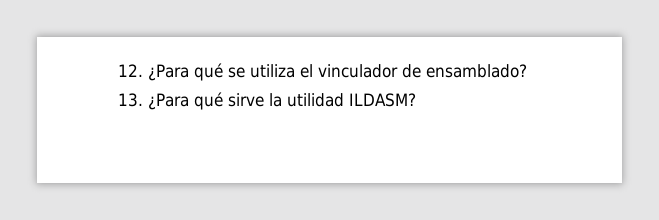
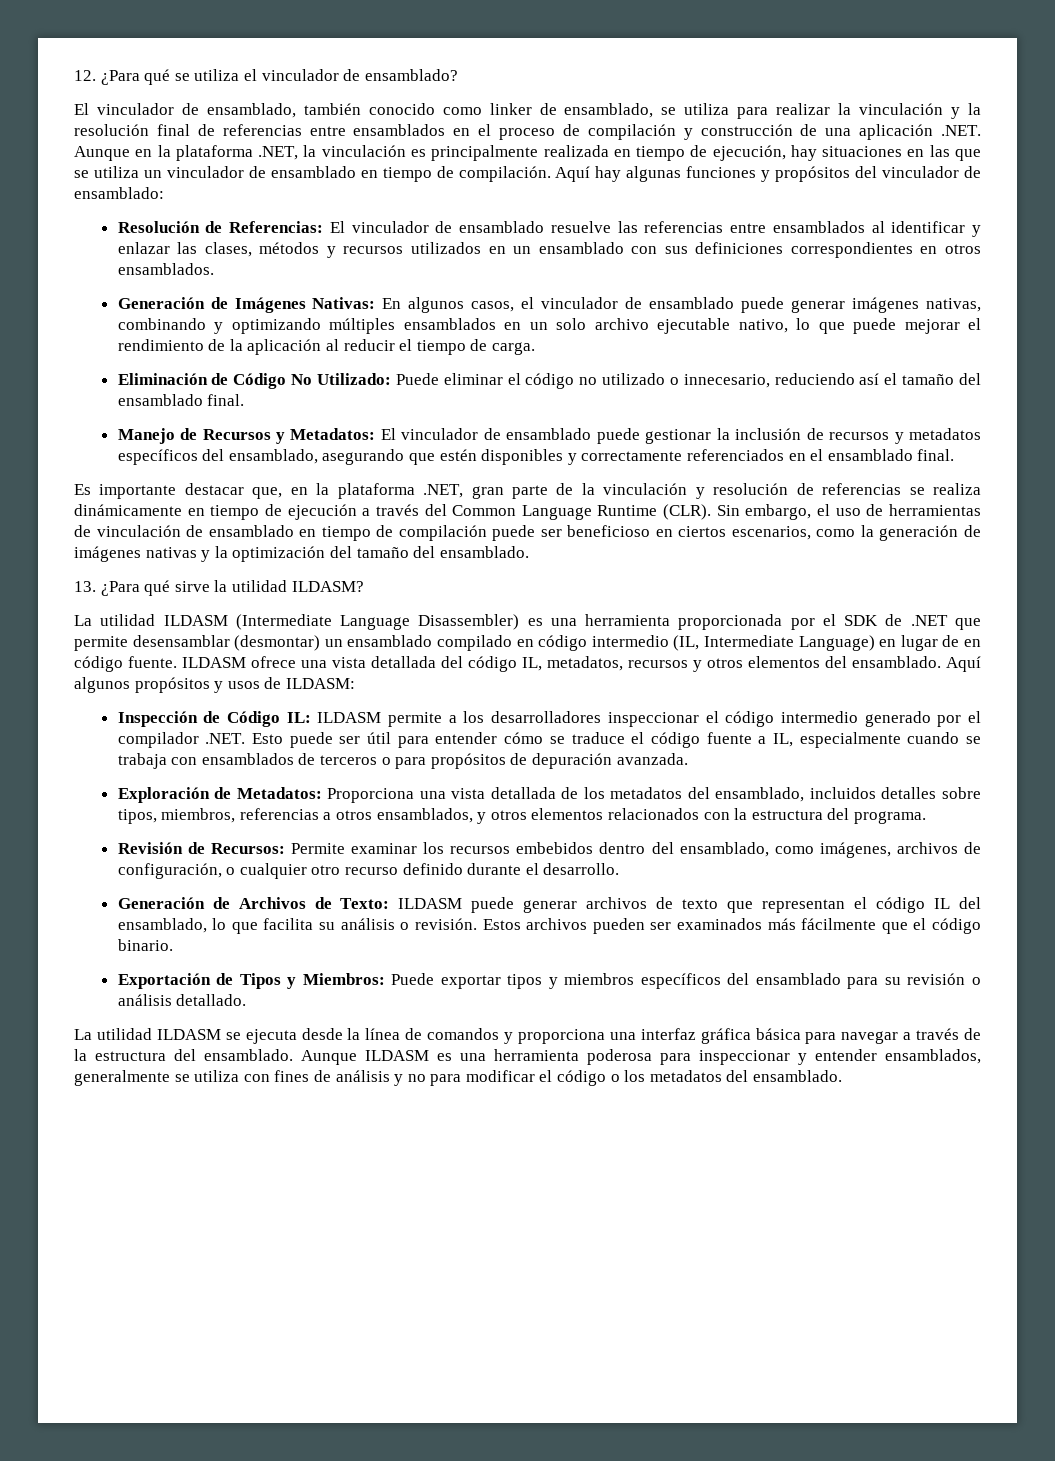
+ El vinculador de ensamblado, también conocido como linker de ensamblado, se utiliza para realizar la vinculación y la resolución final de referencias entre ensamblados en el proceso de compilación y construcción de una aplicación .NET. Aunque en la plataforma .NET, la vinculación es principalmente realizada en tiempo de ejecución, hay situaciones en las que se utiliza un vinculador de ensamblado en tiempo de compilación. Aquí hay algunas funciones y propósitos del vinculador de ensamblado:
+ Resolución de Referencias: El vinculador de ensamblado resuelve las referencias entre ensamblados al identificar y enlazar las clases, métodos y recursos utilizados en un ensamblado con sus definiciones correspondientes en otros ensamblados.
+ Generación de Imágenes Nativas: En algunos casos, el vinculador de ensamblado puede generar imágenes nativas, combinando y optimizando múltiples ensamblados en un solo archivo ejecutable nativo, lo que puede mejorar el rendimiento de la aplicación al reducir el tiempo de carga.
+ Eliminación de Código No Utilizado: Puede eliminar el código no utilizado o innecesario, reduciendo así el tamaño del ensamblado final.
+ Manejo de Recursos y Metadatos: El vinculador de ensamblado puede gestionar la inclusión de recursos y metadatos específicos del ensamblado, asegurando que estén disponibles y correctamente referenciados en el ensamblado final.
+ Es importante destacar que, en la plataforma .NET, gran parte de la vinculación y resolución de referencias se realiza dinámicamente en tiempo de ejecución a través del Common Language Runtime (CLR). Sin embargo, el uso de herramientas de vinculación de ensamblado en tiempo de compilación puede ser beneficioso en ciertos escenarios, como la generación de imágenes nativas y la optimización del tamaño del ensamblado.
+ La utilidad ILDASM (Intermediate Language Disassembler) es una herramienta proporcionada por el SDK de .NET que permite desensamblar (desmontar) un ensamblado compilado en código intermedio (IL, Intermediate Language) en lugar de en código fuente. ILDASM ofrece una vista detallada del código IL, metadatos, recursos y otros elementos del ensamblado. Aquí algunos propósitos y usos de ILDASM:
+ Inspección de Código IL: ILDASM permite a los desarrolladores inspeccionar el código intermedio generado por el compilador .NET. Esto puede ser útil para entender cómo se traduce el código fuente a IL, especialmente cuando se trabaja con ensamblados de terceros o para propósitos de depuración avanzada.
+ Exploración de Metadatos: Proporciona una vista detallada de los metadatos del ensamblado, incluidos detalles sobre tipos, miembros, referencias a otros ensamblados, y otros elementos relacionados con la estructura del programa.
+ Revisión de Recursos: Permite examinar los recursos embebidos dentro del ensamblado, como imágenes, archivos de configuración, o cualquier otro recurso definido durante el desarrollo.
+ Generación de Archivos de Texto: ILDASM puede generar archivos de texto que representan el código IL del ensamblado, lo que facilita su análisis o revisión. Estos archivos pueden ser examinados más fácilmente que el código binario.
+ Exportación de Tipos y Miembros: Puede exportar tipos y miembros específicos del ensamblado para su revisión o análisis detallado.
+ La utilidad ILDASM se ejecuta desde la línea de comandos y proporciona una interfaz gráfica básica para navegar a través de la estructura del ensamblado. Aunque ILDASM es una herramienta poderosa para inspeccionar y entender ensamblados, generalmente se utiliza con fines de análisis y no para modificar el código o los metadatos del ensamblado.

